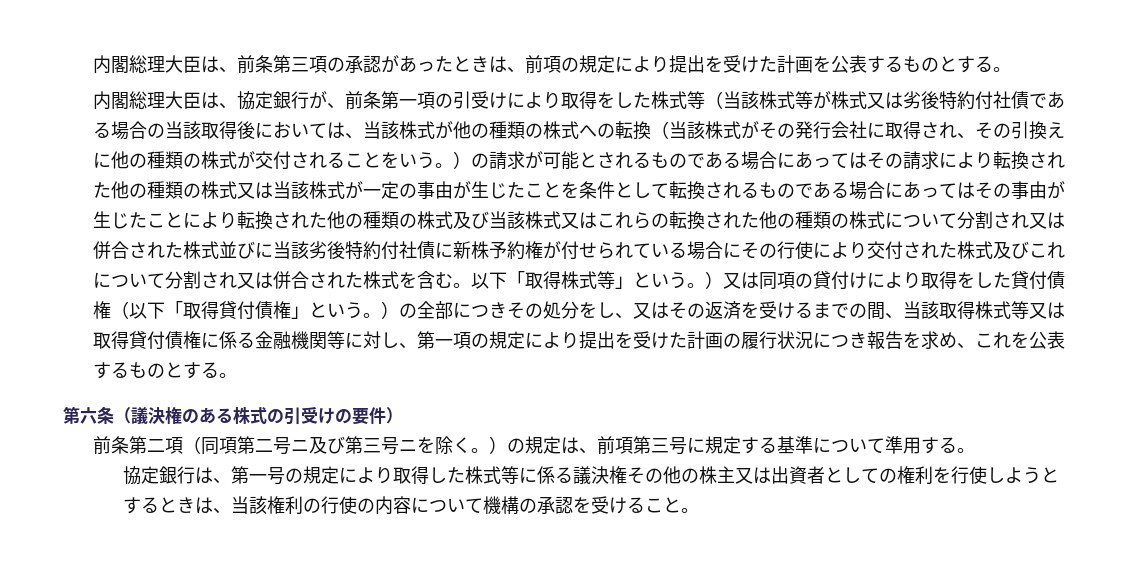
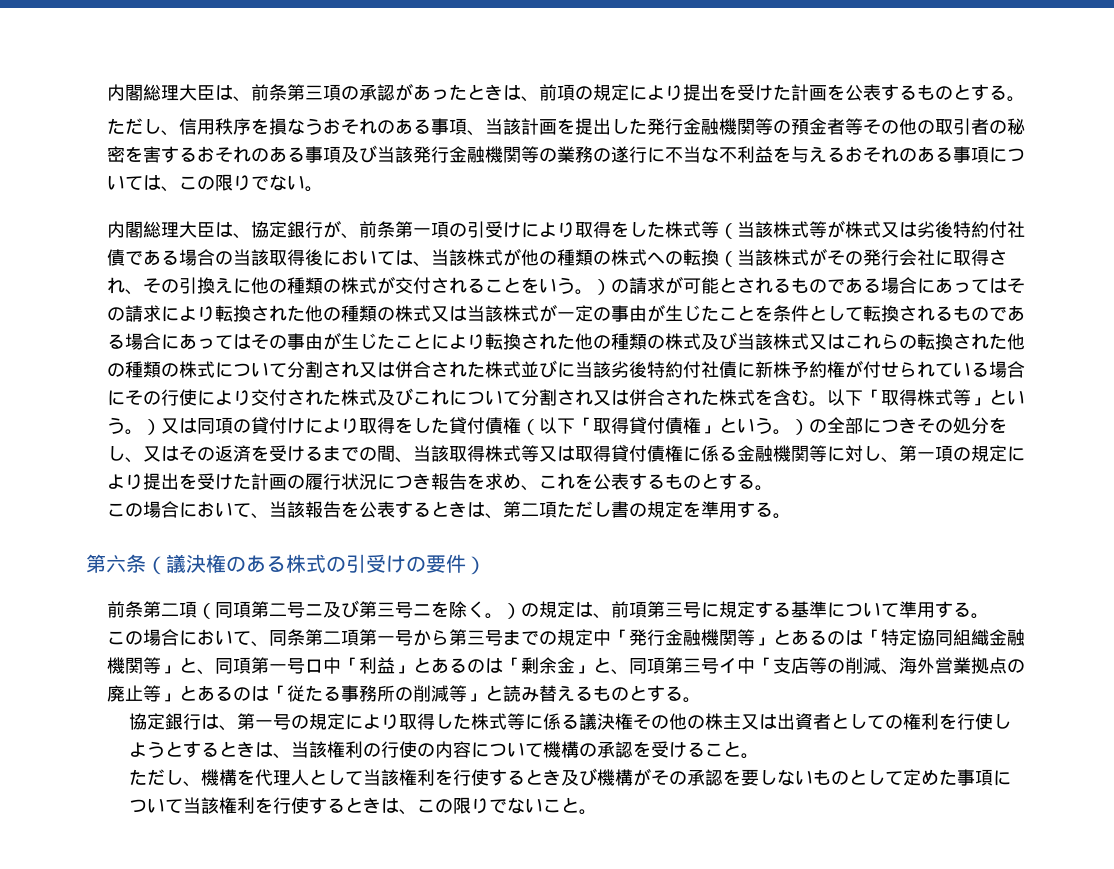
+ ただし、信用秩序を損なうおそれのある事項、当該計画を提出した発行金融機関等の預金者等その他の取引者の秘密を害するおそれのある事項及び当該発行金融機関等の業務の遂行に不当な不利益を与えるおそれのある事項については、この限りでない。
+ この場合において、当該報告を公表するときは、第二項ただし書の規定を準用する。
+ この場合において、同条第二項第一号から第三号までの規定中「発行金融機関等」とあるのは「特定協同組織金融機関等」と、同項第一号ロ中「利益」とあるのは「剰余金」と、同項第三号イ中「支店等の削減、海外営業拠点の廃止等」とあるのは「従たる事務所の削減等」と読み替えるものとする。
+ ただし、機構を代理人として当該権利を行使するとき及び機構がその承認を要しないものとして定めた事項について当該権利を行使するときは、この限りでないこと。

